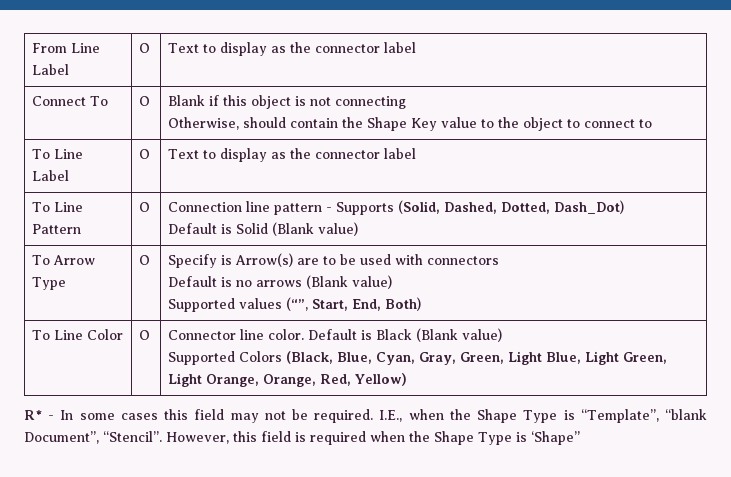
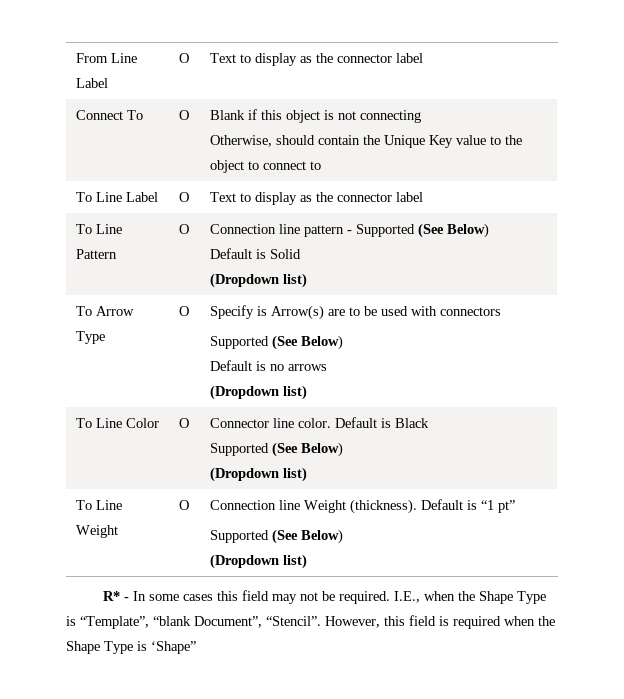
  Connect To | O | Blank if this object is not connecting
- Otherwise, should contain the Shape Key value to the object to connect to
+ Otherwise, should contain the Unique Key value to the object to connect to
- To Line Pattern | O | Connection line pattern - Supports (Solid, Dashed, Dotted, Dash_Dot)
- Default is Solid (Blank value)
+ To Line Pattern | O | Connection line pattern - Supported (See Below)
+ Default is Solid
+ (Dropdown list)
  To Arrow Type | O | Specify is Arrow(s) are to be used with connectors
- Default is no arrows (Blank value)
- Supported values (“”, Start, End, Both)
+ Supported (See Below)
+ Default is no arrows
+ (Dropdown list)
- To Line Color | O | Connector line color. Default is Black (Blank value)
- Supported Colors (Black, Blue, Cyan, Gray, Green, Light Blue, Light Green, Light Orange, Orange, Red, Yellow)
+ To Line Color | O | Connector line color. Default is Black
+ Supported (See Below)
+ (Dropdown list)
+ To Line Weight | O | Connection line Weight (thickness). Default is “1 pt”
+ Supported (See Below)
+ (Dropdown list)

